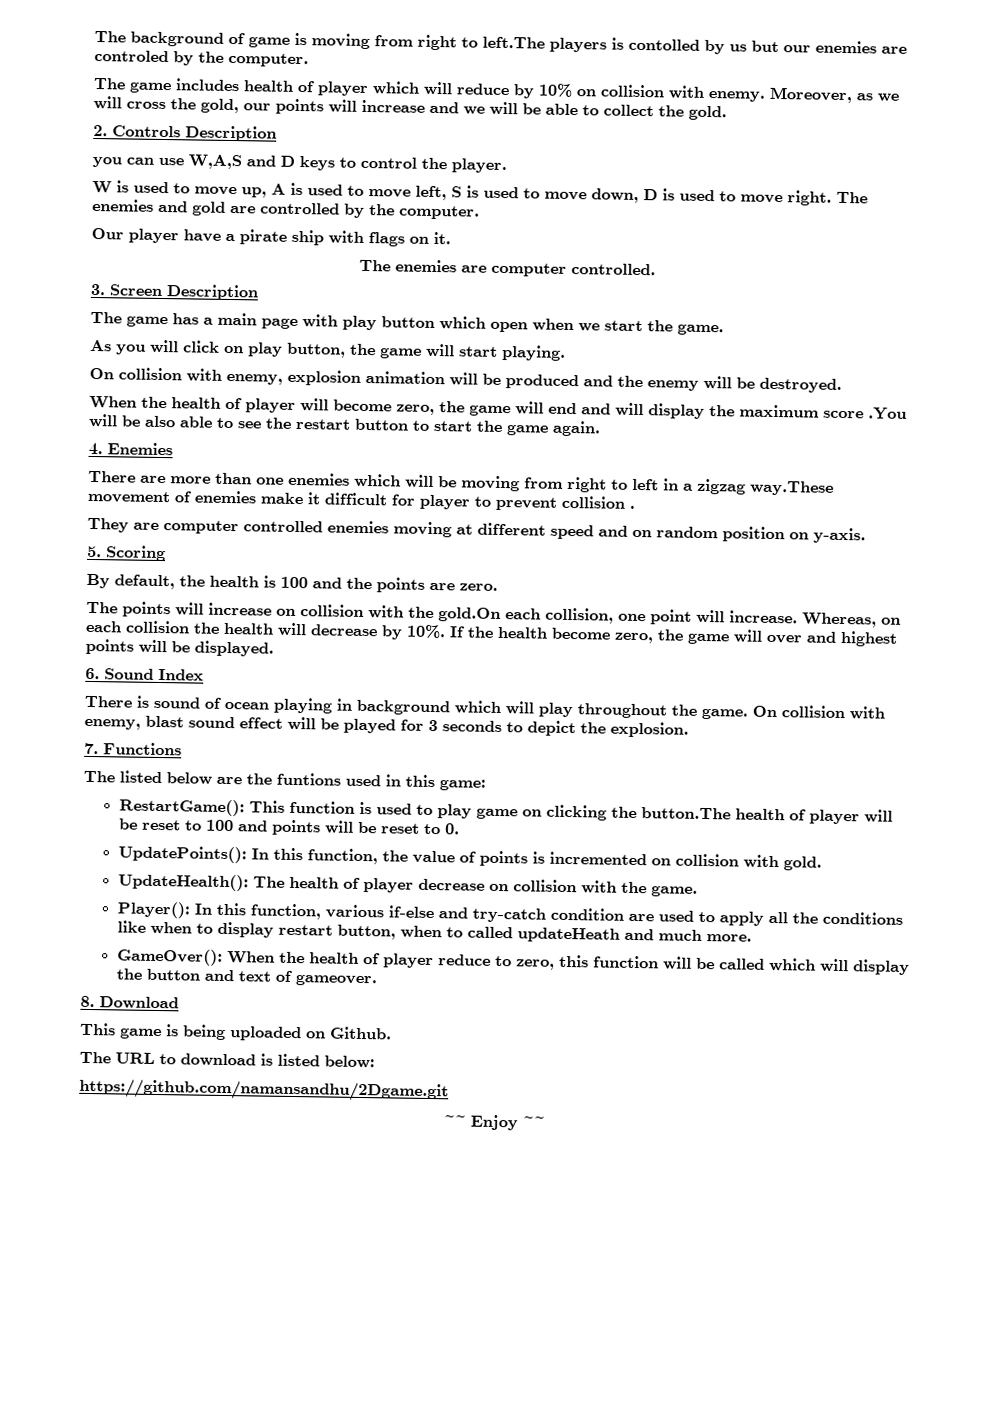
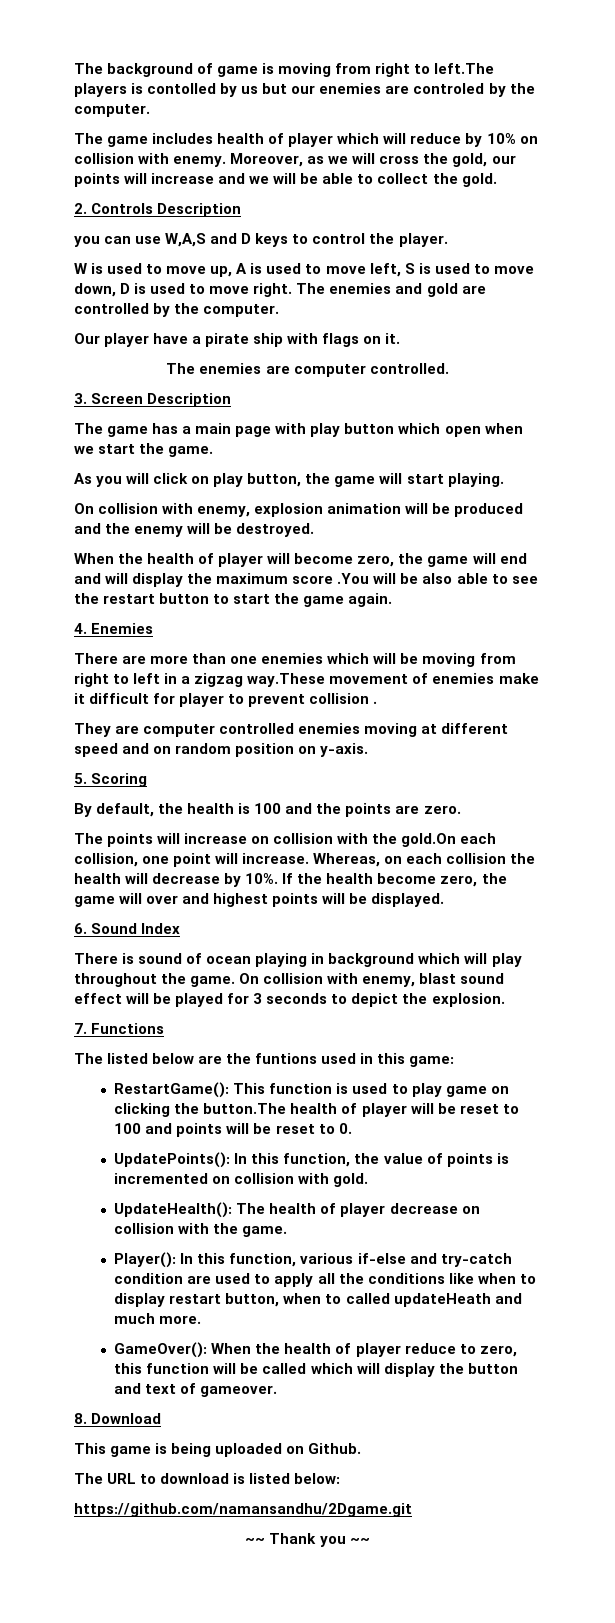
- ~~ Enjoy ~~
+ ~~ Thank you ~~

